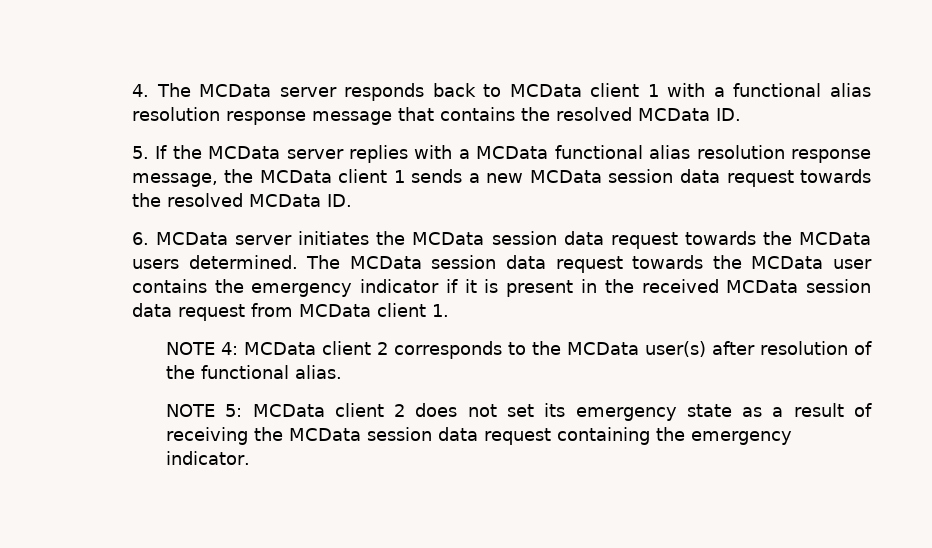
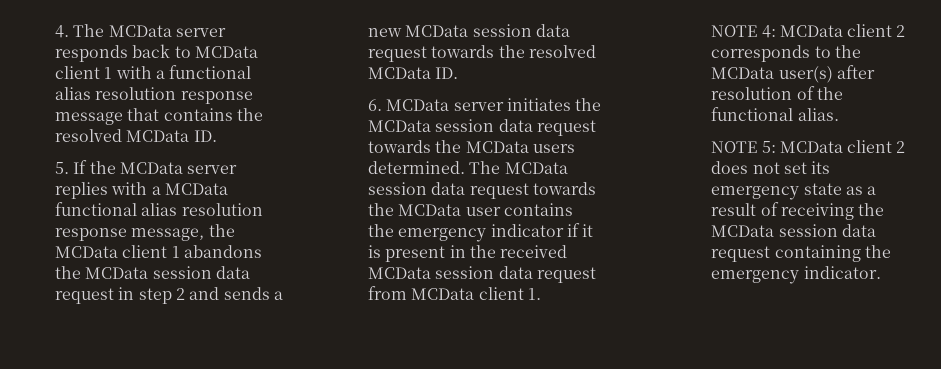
- 5. If the MCData server replies with a MCData functional alias resolution response message, the MCData client 1 sends a new MCData session data request towards the resolved MCData ID.
+ 5. If the MCData server replies with a MCData functional alias resolution response message, the MCData client 1 abandons the MCData session data request in step 2 and sends a new MCData session data request towards the resolved MCData ID.

